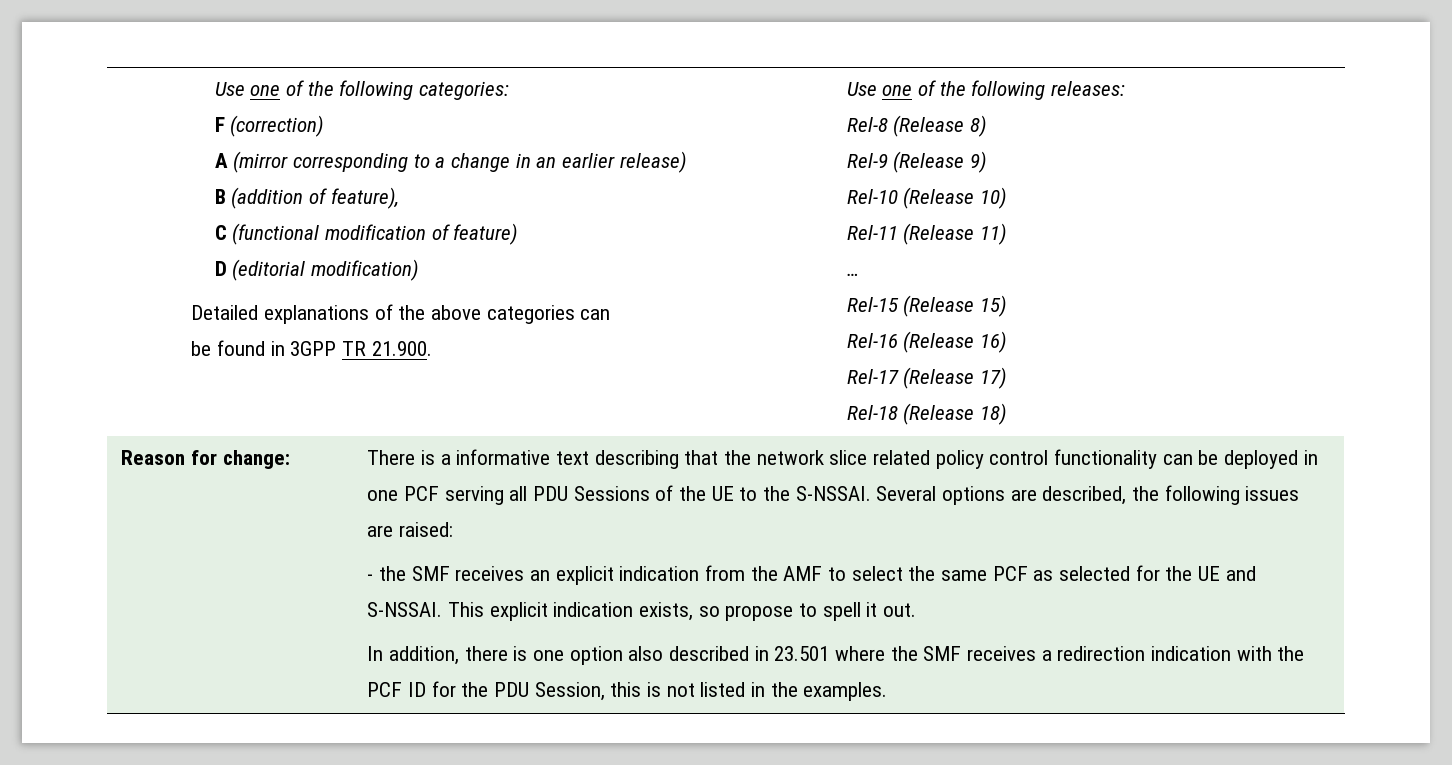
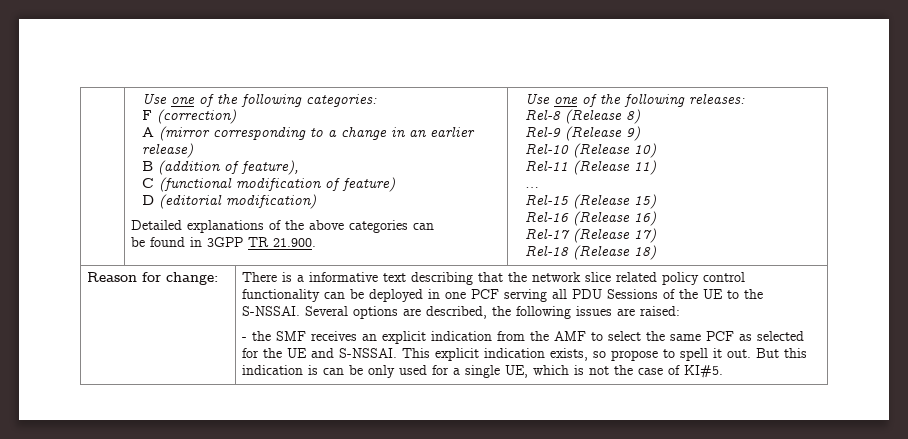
- This explicit indication exists, so propose to spell it out.
- In addition, there is one option also described in 23.501 where the SMF receives a redirection indication with the PCF ID for the PDU Session, this is not listed in the examples.
+ This explicit indication exists, so propose to spell it out. But this indication is can be only used for a single UE, which is not the case of KI#5.

